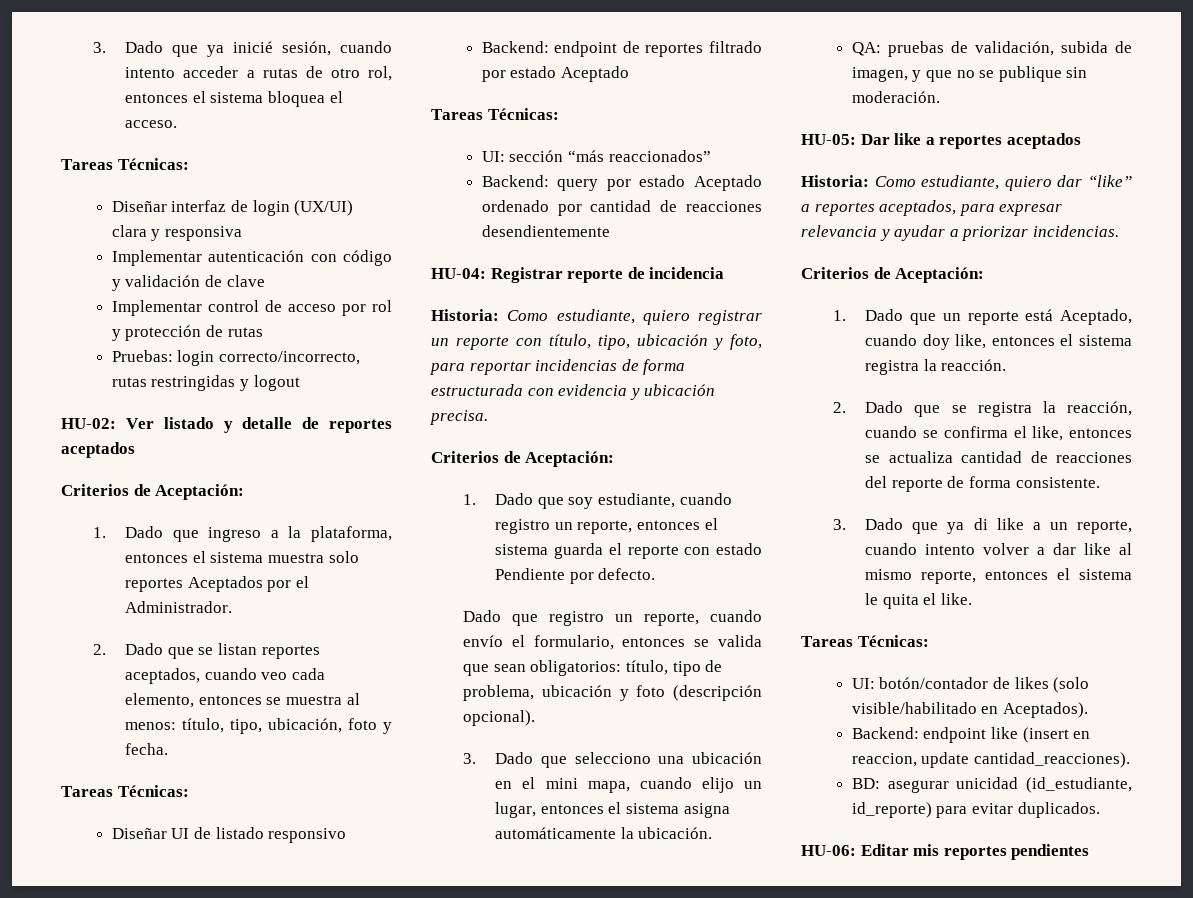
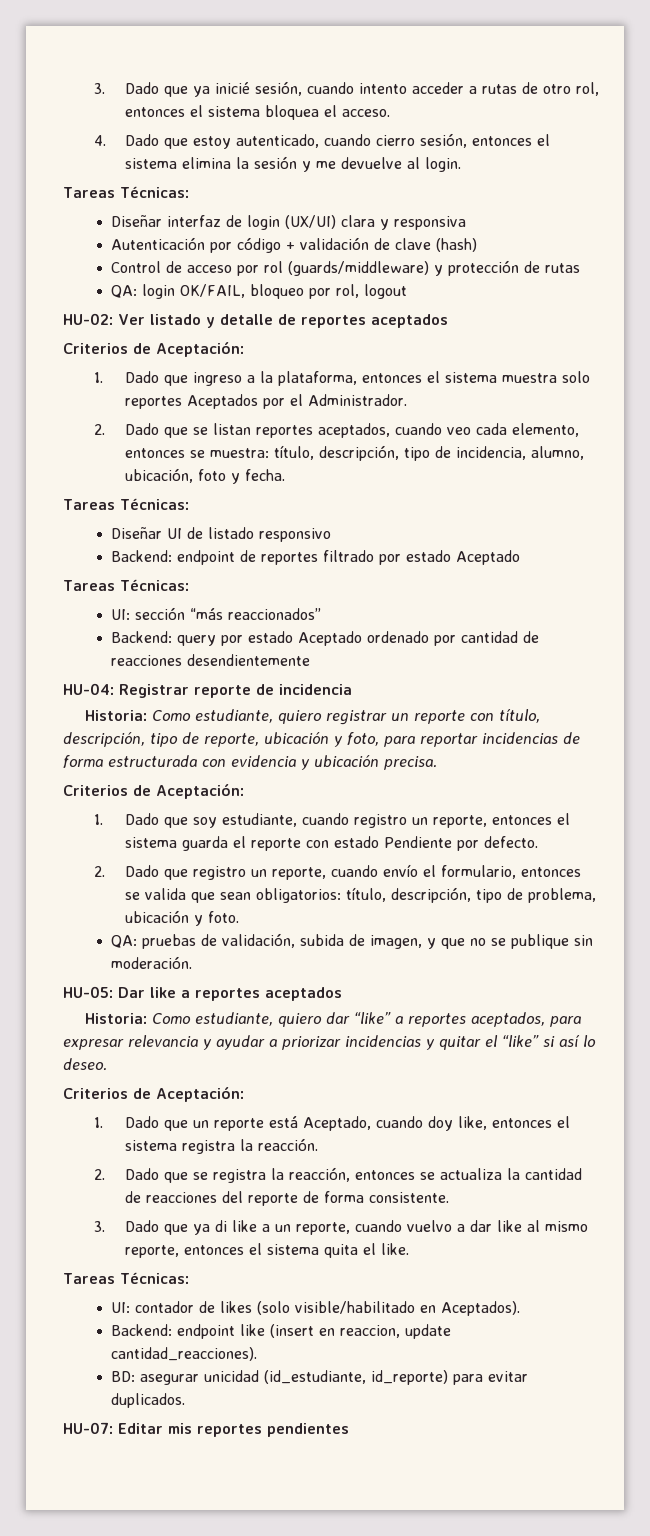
+ 4. Dado que estoy autenticado, cuando cierro sesión, entonces el sistema elimina la sesión y me devuelve al login.
- Implementar autenticación con código y validación de clave
- Implementar control de acceso por rol y protección de rutas
+ Autenticación por código + validación de clave (hash)
+ Control de acceso por rol (guards/middleware) y protección de rutas
- Pruebas: login correcto/incorrecto, rutas restringidas y logout
+ QA: login OK/FAIL, bloqueo por rol, logout
- 2. Dado que se listan reportes aceptados, cuando veo cada elemento, entonces se muestra al menos: título, tipo, ubicación, foto y fecha.
+ 2. Dado que se listan reportes aceptados, cuando veo cada elemento, entonces se muestra: título, descripción, tipo de incidencia, alumno, ubicación, foto y fecha.
- Historia: Como estudiante, quiero registrar un reporte con título, tipo, ubicación y foto, para reportar incidencias de forma estructurada con evidencia y ubicación precisa.
+ Historia: Como estudiante, quiero registrar un reporte con título, descripción, tipo de reporte, ubicación y foto, para reportar incidencias de forma estructurada con evidencia y ubicación precisa.
- Dado que registro un reporte, cuando envío el formulario, entonces se valida que sean obligatorios: título, tipo de problema, ubicación y foto (descripción opcional).
- 3. Dado que selecciono una ubicación en el mini mapa, cuando elijo un lugar, entonces el sistema asigna automáticamente la ubicación.
+ 2. Dado que registro un reporte, cuando envío el formulario, entonces se valida que sean obligatorios: título, descripción, tipo de problema, ubicación y foto.
- Historia: Como estudiante, quiero dar “like” a reportes aceptados, para expresar relevancia y ayudar a priorizar incidencias.
+ Historia: Como estudiante, quiero dar “like” a reportes aceptados, para expresar relevancia y ayudar a priorizar incidencias y quitar el “like” si así lo deseo.
- 2. Dado que se registra la reacción, cuando se confirma el like, entonces se actualiza cantidad de reacciones del reporte de forma consistente.
+ 2. Dado que se registra la reacción, entonces se actualiza la cantidad de reacciones del reporte de forma consistente.
- 3. Dado que ya di like a un reporte, cuando intento volver a dar like al mismo reporte, entonces el sistema le quita el like.
+ 3. Dado que ya di like a un reporte, cuando vuelvo a dar like al mismo reporte, entonces el sistema quita el like.
- UI: botón/contador de likes (solo visible/habilitado en Aceptados).
+ UI: contador de likes (solo visible/habilitado en Aceptados).
- HU-06: Editar mis reportes pendientes
+ HU-07: Editar mis reportes pendientes

